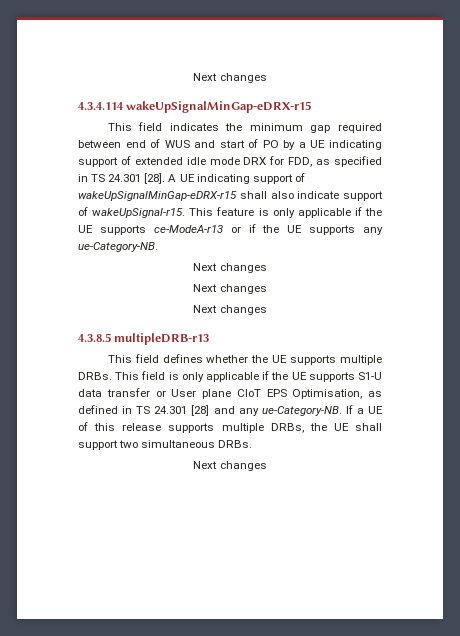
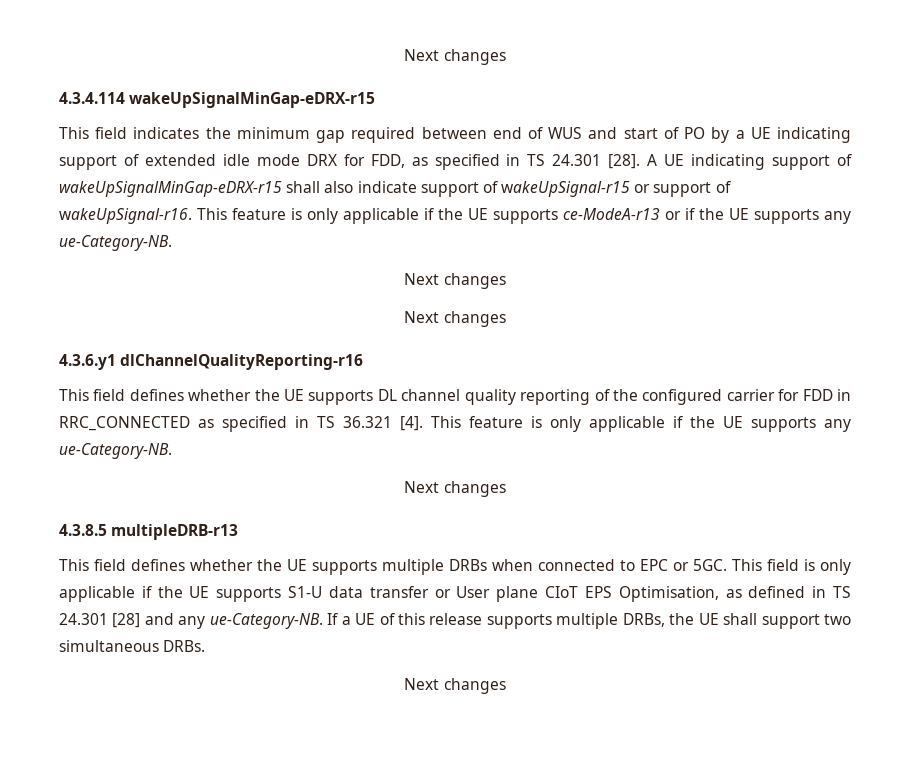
- A UE indicating support of wakeUpSignalMinGap-eDRX-r15 shall also indicate support of wakeUpSignal-r15.
+ A UE indicating support of wakeUpSignalMinGap-eDRX-r15 shall also indicate support of wakeUpSignal-r15 or support of wakeUpSignal-r16.
+ 4.3.6.y1 dlChannelQualityReporting-r16
+ This field defines whether the UE supports DL channel quality reporting of the configured carrier for FDD in RRC_CONNECTED as specified in TS 36.321 [4]. This feature is only applicable if the UE supports any ue-Category-NB.
- This field defines whether the UE supports multiple DRBs.
+ This field defines whether the UE supports multiple DRBs when connected to EPC or 5GC.

